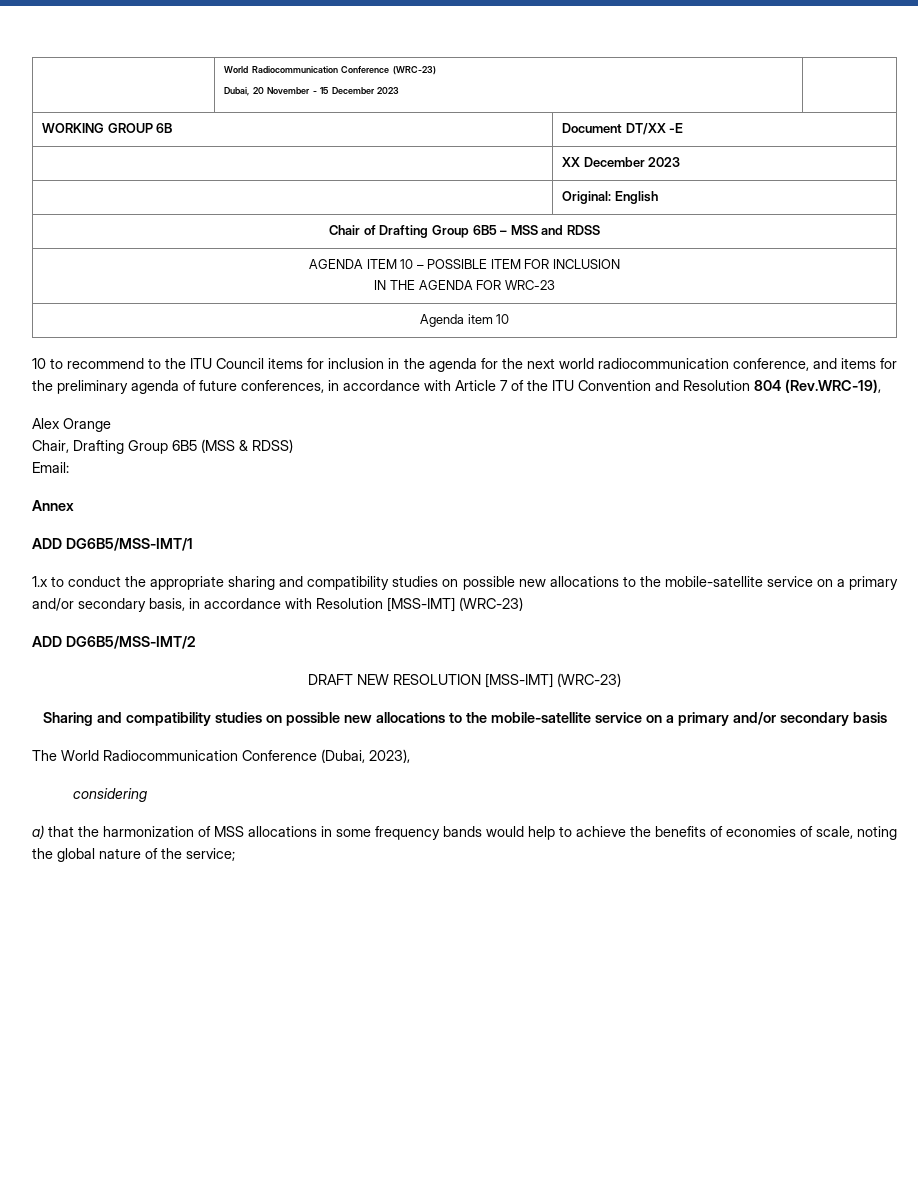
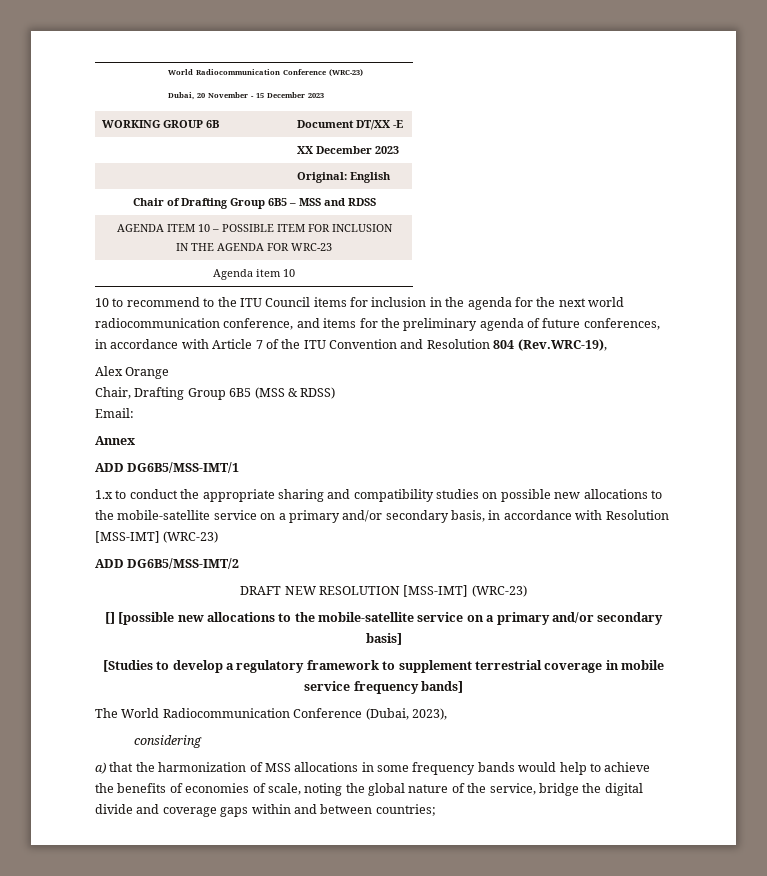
- Sharing and compatibility studies on possible new allocations to the mobile-satellite service on a primary and/or secondary basis
+ [] [possible new allocations to the mobile-satellite service on a primary and/or secondary basis]
+ [Studies to develop a regulatory framework to supplement terrestrial coverage in mobile service frequency bands]
- a) that the harmonization of MSS allocations in some frequency bands would help to achieve the benefits of economies of scale, noting the global nature of the service;
+ a) that the harmonization of MSS allocations in some frequency bands would help to achieve the benefits of economies of scale, noting the global nature of the service, bridge the digital divide and coverage gaps within and between countries;

